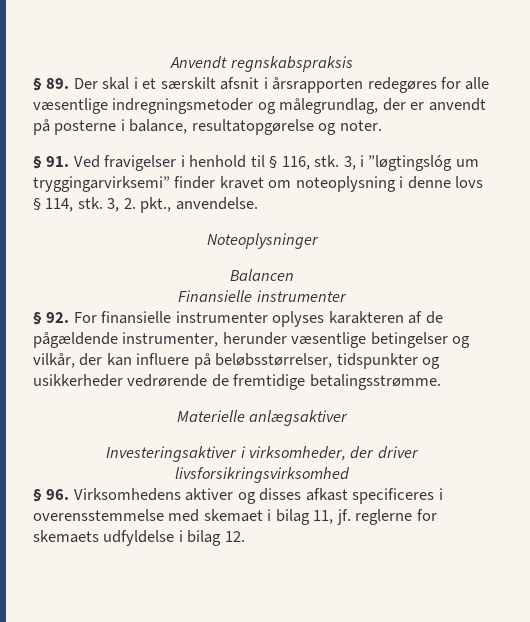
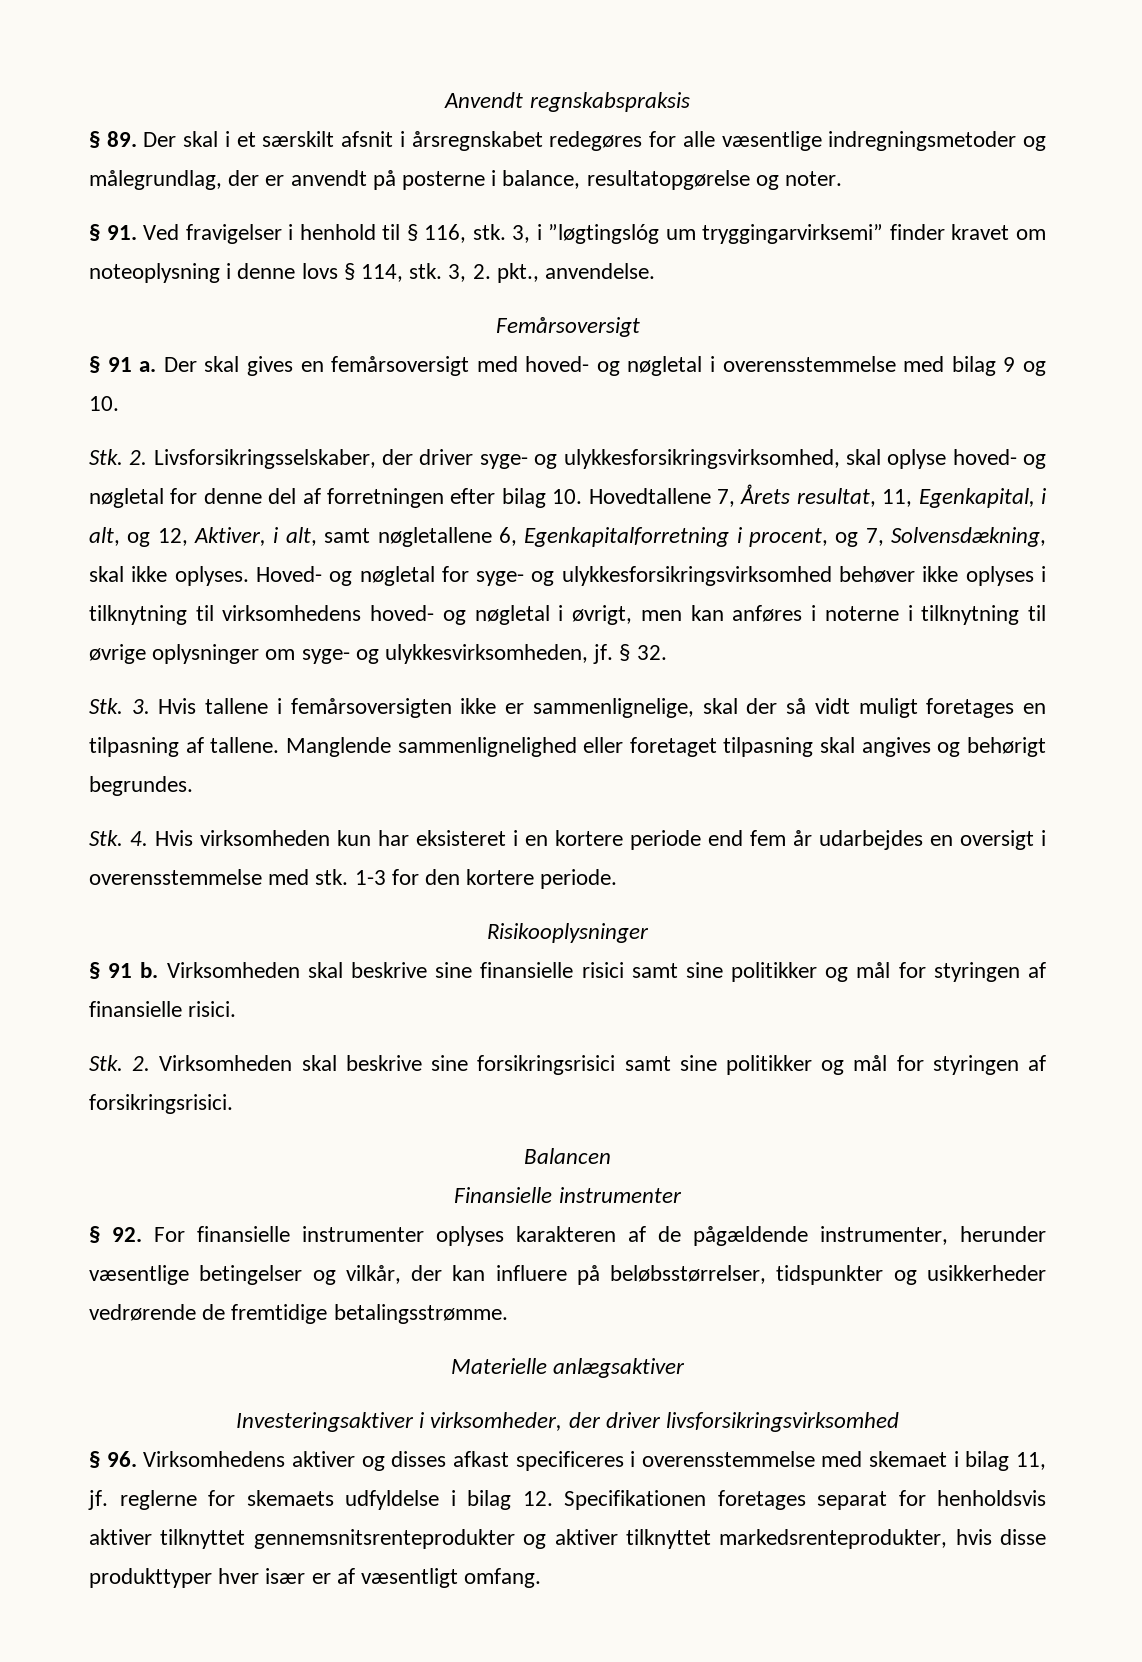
- § 89. Der skal i et særskilt afsnit i årsrapporten redegøres for alle væsentlige indregningsmetoder og målegrundlag, der er anvendt på posterne i balance, resultatopgørelse og noter.
+ § 89. Der skal i et særskilt afsnit i årsregnskabet redegøres for alle væsentlige indregningsmetoder og målegrundlag, der er anvendt på posterne i balance, resultatopgørelse og noter.
- Noteoplysninger
+ Femårsoversigt
+ § 91 a. Der skal gives en femårsoversigt med hoved- og nøgletal i overensstemmelse med bilag 9 og 10.
+ Stk. 2. Livsforsikringsselskaber, der driver syge- og ulykkesforsikringsvirksomhed, skal oplyse hoved- og nøgletal for denne del af forretningen efter bilag 10. Hovedtallene 7, Årets resultat, 11, Egenkapital, i alt, og 12, Aktiver, i alt, samt nøgletallene 6, Egenkapitalforretning i procent, og 7, Solvensdækning, skal ikke oplyses. Hoved- og nøgletal for syge- og ulykkesforsikringsvirksomhed behøver ikke oplyses i tilknytning til virksomhedens hoved- og nøgletal i øvrigt, men kan anføres i noterne i tilknytning til øvrige oplysninger om syge- og ulykkesvirksomheden, jf. § 32.
+ Stk. 3. Hvis tallene i femårsoversigten ikke er sammenlignelige, skal der så vidt muligt foretages en tilpasning af tallene. Manglende sammenlignelighed eller foretaget tilpasning skal angives og behørigt begrundes.
+ Stk. 4. Hvis virksomheden kun har eksisteret i en kortere periode end fem år udarbejdes en oversigt i overensstemmelse med stk. 1-3 for den kortere periode.
+ Risikooplysninger
+ § 91 b. Virksomheden skal beskrive sine finansielle risici samt sine politikker og mål for styringen af finansielle risici.
+ Stk. 2. Virksomheden skal beskrive sine forsikringsrisici samt sine politikker og mål for styringen af forsikringsrisici.
- § 96. Virksomhedens aktiver og disses afkast specificeres i overensstemmelse med skemaet i bilag 11, jf. reglerne for skemaets udfyldelse i bilag 12.
+ § 96. Virksomhedens aktiver og disses afkast specificeres i overensstemmelse med skemaet i bilag 11, jf. reglerne for skemaets udfyldelse i bilag 12. Specifikationen foretages separat for henholdsvis aktiver tilknyttet gennemsnitsrenteprodukter og aktiver tilknyttet markedsrenteprodukter, hvis disse produkttyper hver især er af væsentligt omfang.

